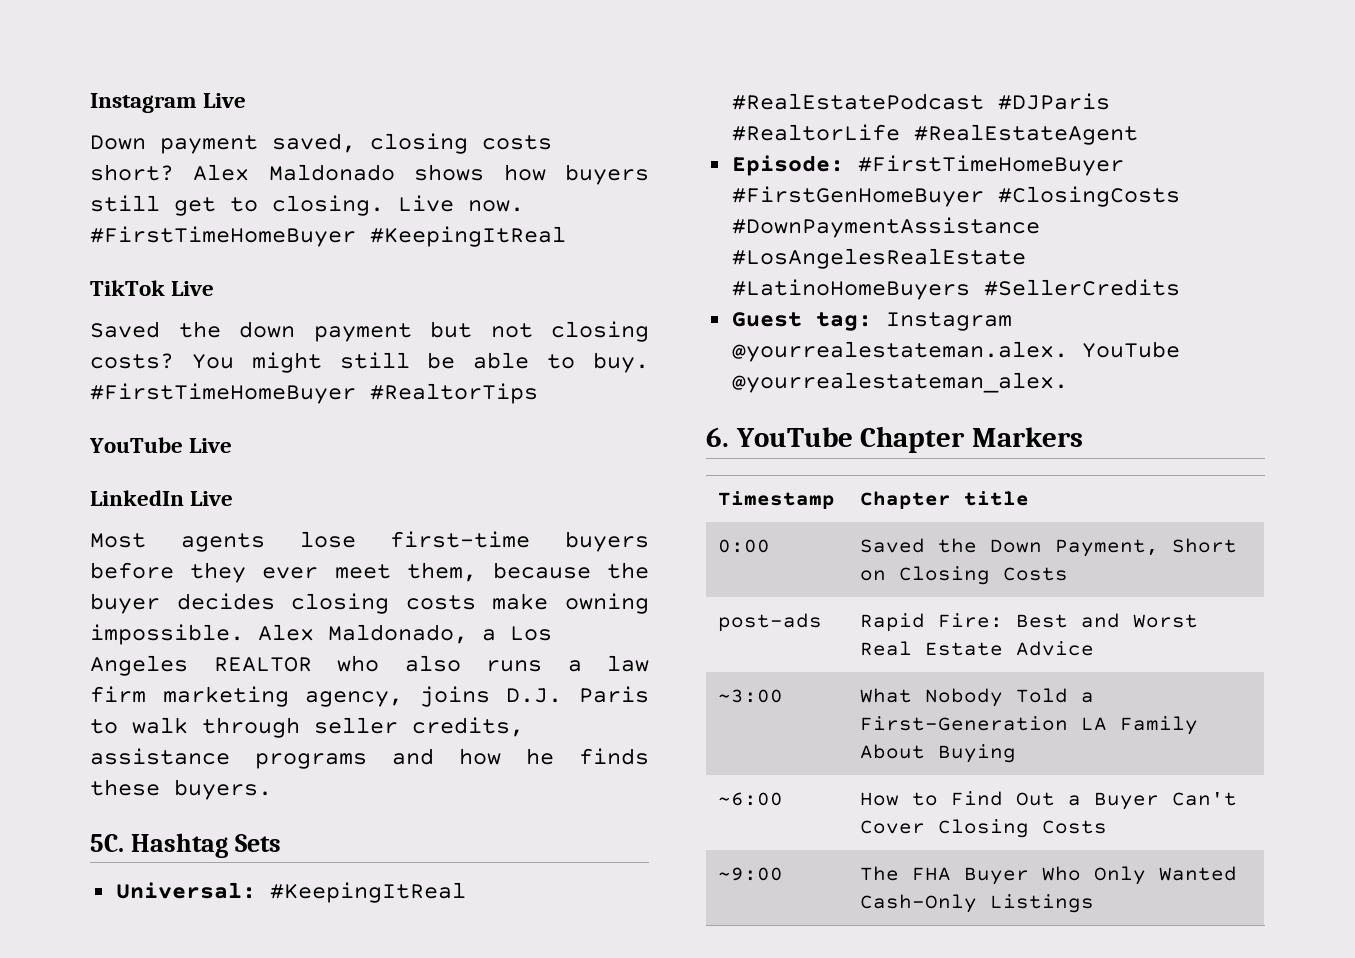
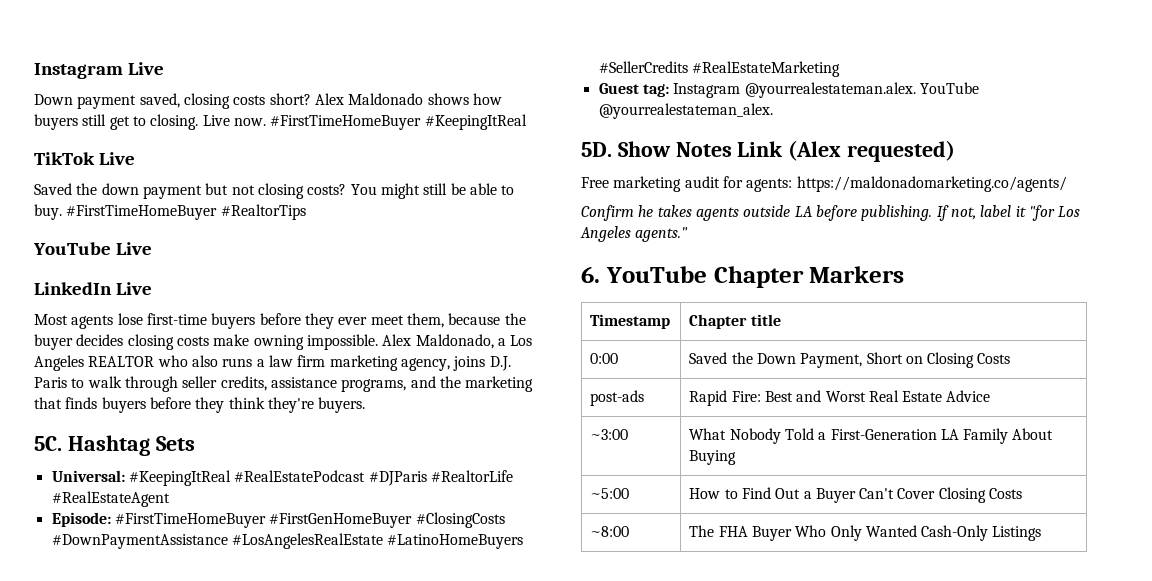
- Alex Maldonado, a Los Angeles REALTOR who also runs a law firm marketing agency, joins D.J. Paris to walk through seller credits, assistance programs and how he finds these buyers.
+ Alex Maldonado, a Los Angeles REALTOR who also runs a law firm marketing agency, joins D.J. Paris to walk through seller credits, assistance programs, and the marketing that finds buyers before they think they're buyers.
- Episode: #FirstTimeHomeBuyer #FirstGenHomeBuyer #ClosingCosts #DownPaymentAssistance #LosAngelesRealEstate #LatinoHomeBuyers #SellerCredits
+ Episode: #FirstTimeHomeBuyer #FirstGenHomeBuyer #ClosingCosts #DownPaymentAssistance #LosAngelesRealEstate #LatinoHomeBuyers #SellerCredits #RealEstateMarketing
+ 5D. Show Notes Link (Alex requested)
+ Free marketing audit for agents: https://maldonadomarketing.co/agents/
+ Confirm he takes agents outside LA before publishing. If not, label it "for Los Angeles agents."
- ~6:00 | How to Find Out a Buyer Can't Cover Closing Costs
+ ~5:00 | How to Find Out a Buyer Can't Cover Closing Costs
- ~9:00 | The FHA Buyer Who Only Wanted Cash-Only Listings
+ ~8:00 | The FHA Buyer Who Only Wanted Cash-Only Listings

